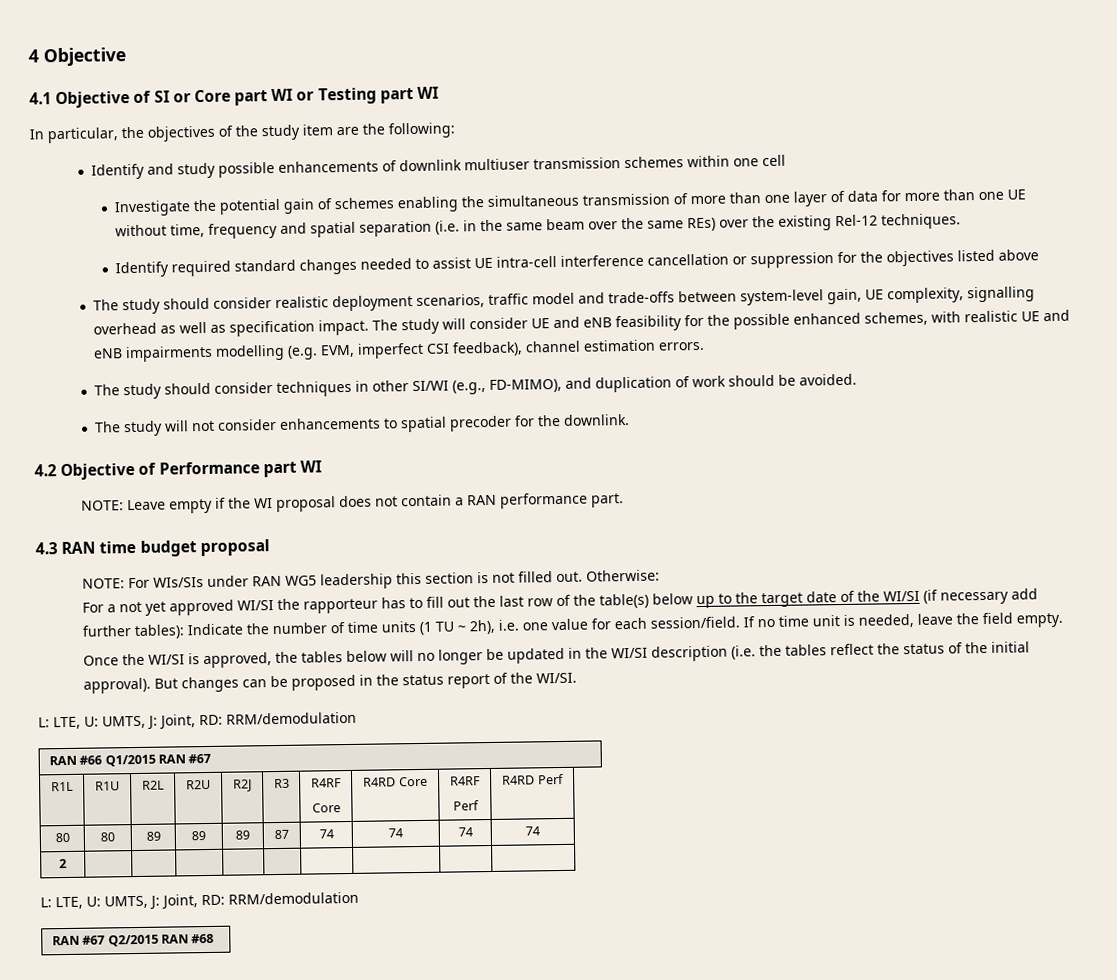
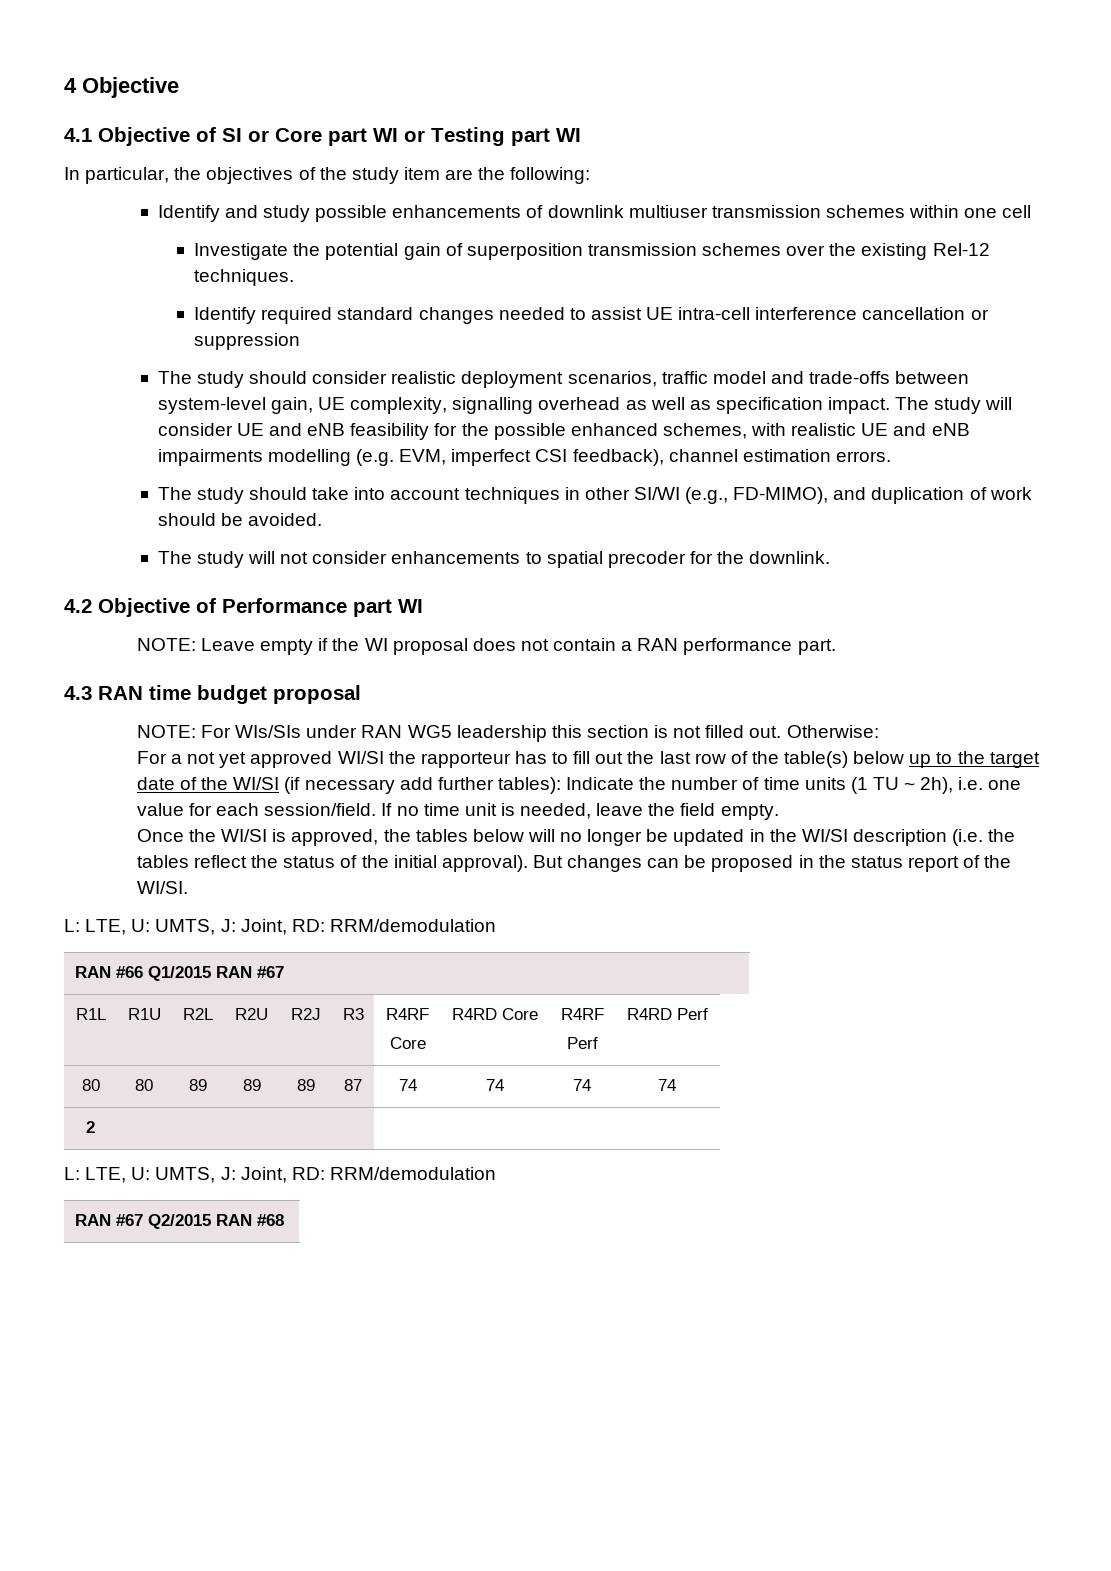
- Investigate the potential gain of schemes enabling the simultaneous transmission of more than one layer of data for more than one UE without time, frequency and spatial separation (i.e. in the same beam over the same REs) over the existing Rel-12 techniques.
+ Investigate the potential gain of superposition transmission schemes over the existing Rel-12 techniques.
- Identify required standard changes needed to assist UE intra-cell interference cancellation or suppression for the objectives listed above
+ Identify required standard changes needed to assist UE intra-cell interference cancellation or suppression
- The study should consider techniques in other SI/WI (e.g., FD-MIMO), and duplication of work should be avoided.
+ The study should take into account techniques in other SI/WI (e.g., FD-MIMO), and duplication of work should be avoided.

